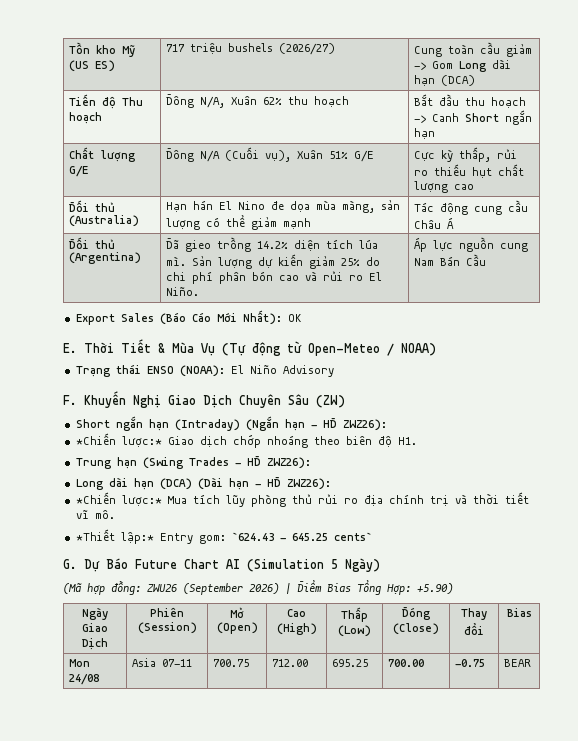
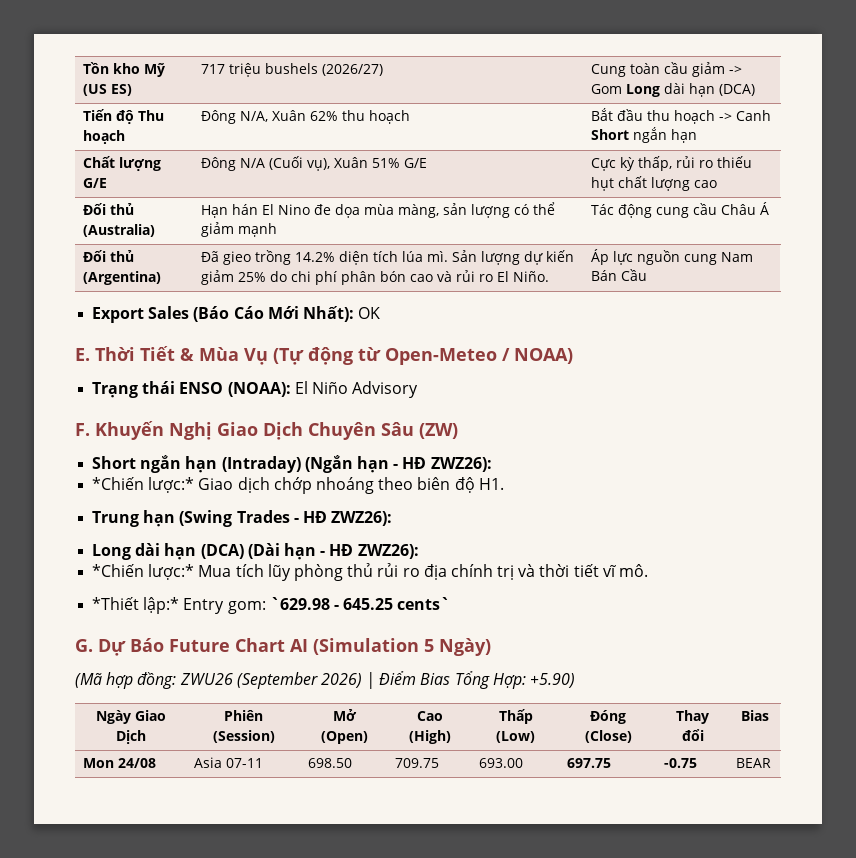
- *Thiết lập:* Entry gom: `624.43 - 645.25 cents`
+ *Thiết lập:* Entry gom: `629.98 - 645.25 cents`
- Mon 24/08 | Asia 07-11 | 700.75 | 712.00 | 695.25 | 700.00 | -0.75 | BEAR
+ Mon 24/08 | Asia 07-11 | 698.50 | 709.75 | 693.00 | 697.75 | -0.75 | BEAR

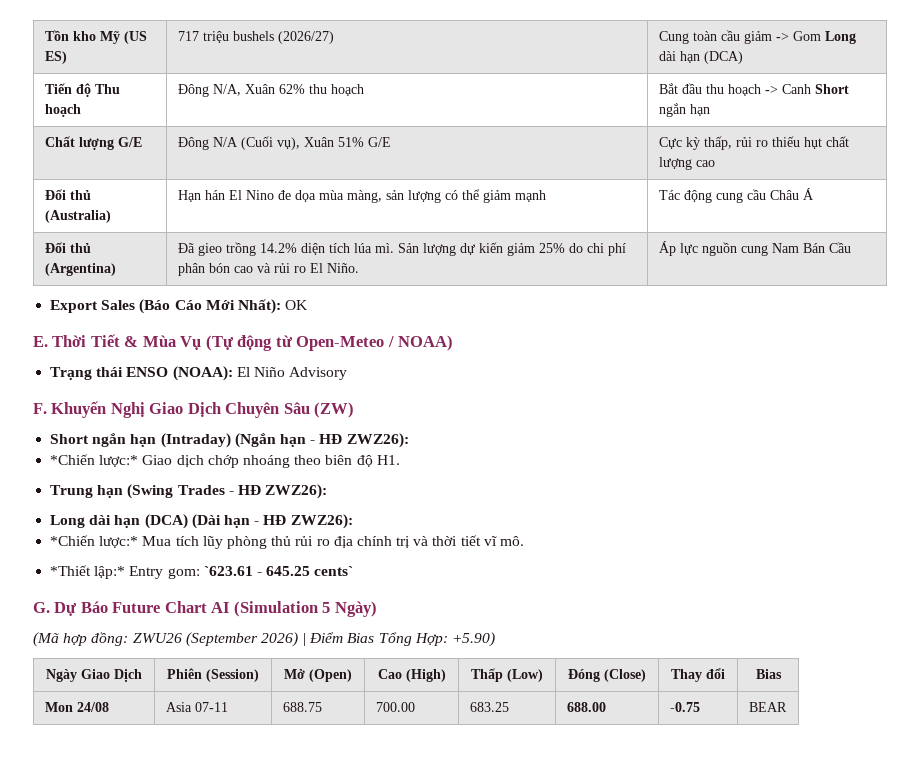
- *Thiết lập:* Entry gom: `629.98 - 645.25 cents`
+ *Thiết lập:* Entry gom: `623.61 - 645.25 cents`
- Mon 24/08 | Asia 07-11 | 698.50 | 709.75 | 693.00 | 697.75 | -0.75 | BEAR
+ Mon 24/08 | Asia 07-11 | 688.75 | 700.00 | 683.25 | 688.00 | -0.75 | BEAR

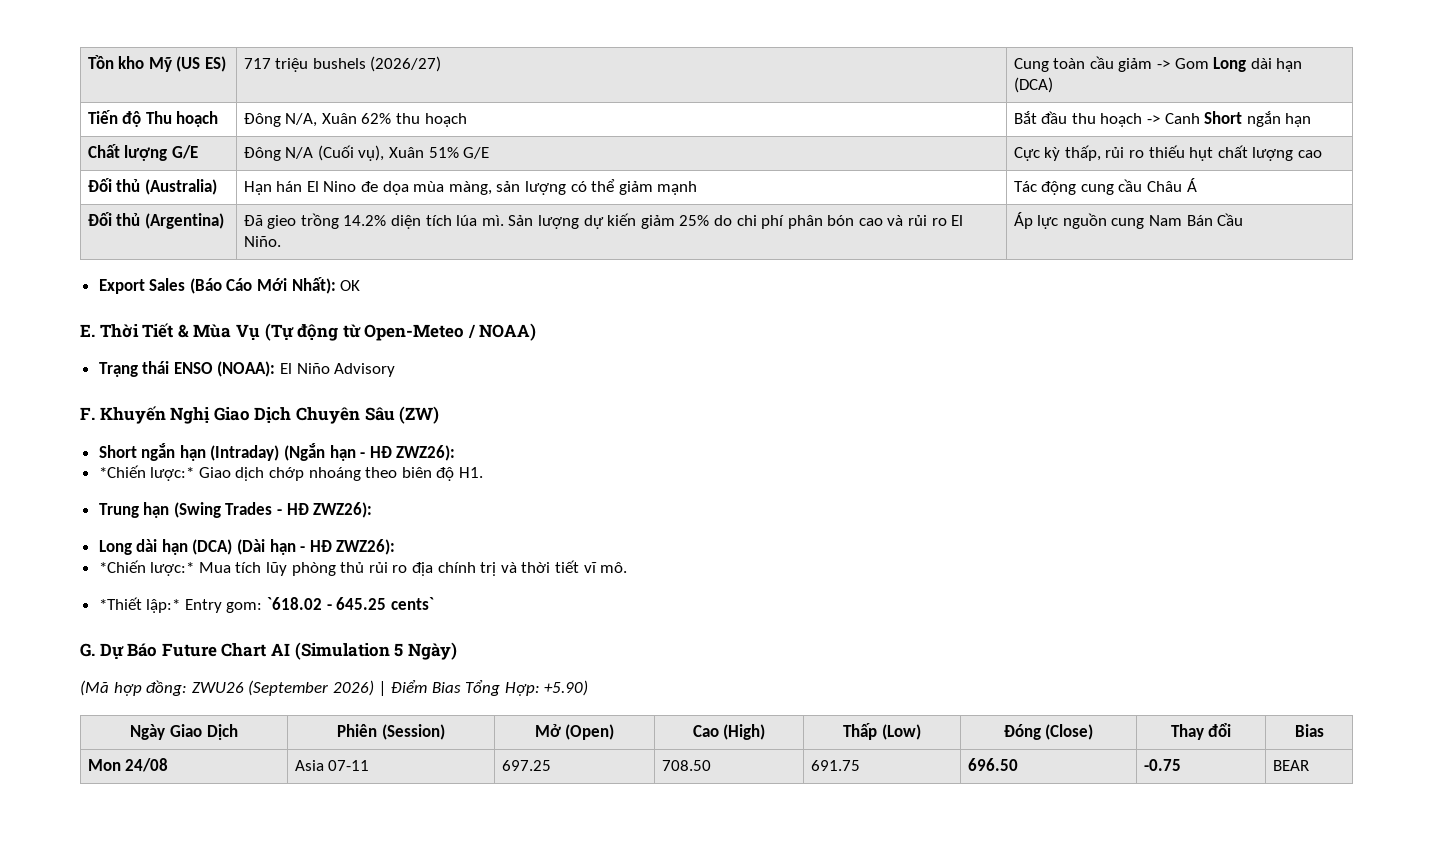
- *Thiết lập:* Entry gom: `623.61 - 645.25 cents`
+ *Thiết lập:* Entry gom: `618.02 - 645.25 cents`
- Mon 24/08 | Asia 07-11 | 688.75 | 700.00 | 683.25 | 688.00 | -0.75 | BEAR
+ Mon 24/08 | Asia 07-11 | 697.25 | 708.50 | 691.75 | 696.50 | -0.75 | BEAR

